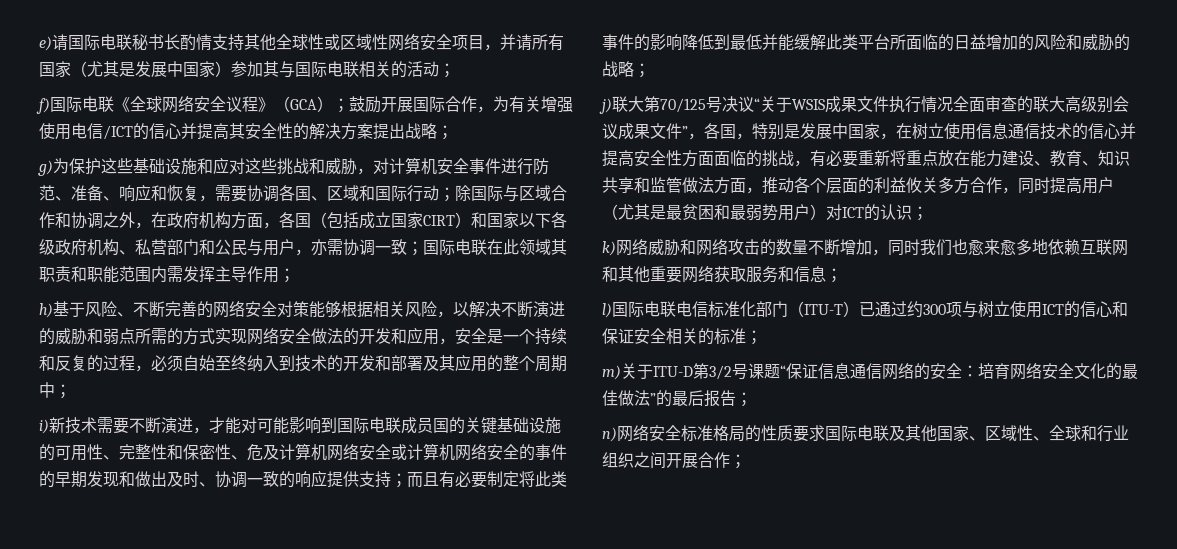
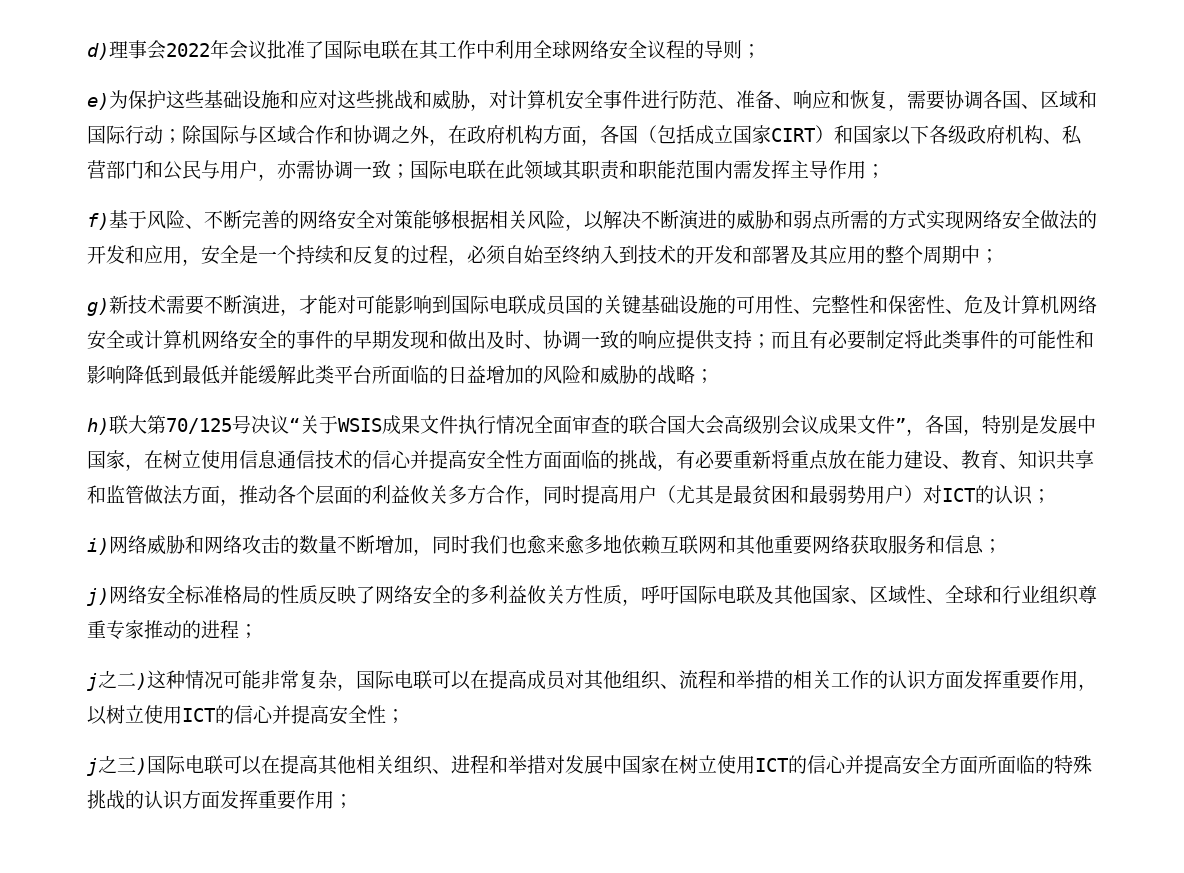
- e)请国际电联秘书长酌情支持其他全球性或区域性网络安全项目，并请所有国家（尤其是发展中国家）参加其与国际电联相关的活动；
- f)国际电联《全球网络安全议程》（GCA）；鼓励开展国际合作，为有关增强使用电信/ICT的信心并提高其安全性的解决方案提出战略；
- g)为保护这些基础设施和应对这些挑战和威胁，对计算机安全事件进行防范、准备、响应和恢复，需要协调各国、区域和国际行动；
+ d)理事会2022年会议批准了国际电联在其工作中利用全球网络安全议程的导则；
+ e)为保护这些基础设施和应对这些挑战和威胁，对计算机安全事件进行防范、准备、响应和恢复，需要协调各国、区域和国际行动；
- h)基于风险、不断完善的网络安全对策能够根据相关风险，以解决不断演进的威胁和弱点所需的方式实现网络安全做法的开发和应用，安全是一个持续和反复的过程，必须自始至终纳入到技术的开发和部署及其应用的整个周期中；
+ f)基于风险、不断完善的网络安全对策能够根据相关风险，以解决不断演进的威胁和弱点所需的方式实现网络安全做法的开发和应用，安全是一个持续和反复的过程，必须自始至终纳入到技术的开发和部署及其应用的整个周期中；
- i)新技术需要不断演进，才能对可能影响到国际电联成员国的关键基础设施的可用性、完整性和保密性、危及计算机网络安全或计算机网络安全的事件的早期发现和做出及时、协调一致的响应提供支持；
+ g)新技术需要不断演进，才能对可能影响到国际电联成员国的关键基础设施的可用性、完整性和保密性、危及计算机网络安全或计算机网络安全的事件的早期发现和做出及时、协调一致的响应提供支持；
- 而且有必要制定将此类事件的影响降低到最低并能缓解此类平台所面临的日益增加的风险和威胁的战略；
+ 而且有必要制定将此类事件的可能性和影响降低到最低并能缓解此类平台所面临的日益增加的风险和威胁的战略；
- j)联大第70/125号决议“关于WSIS成果文件执行情况全面审查的联大高级别会议成果文件”，各国，特别是发展中国家，在树立使用信息通信技术的信心并提高安全性方面面临的挑战，有必要重新将重点放在能力建设、教育、知识共享和监管做法方面，推动各个层面的利益攸关多方合作，同时提高用户（尤其是最贫困和最弱势用户）对ICT的认识；
+ h)联大第70/125号决议“关于WSIS成果文件执行情况全面审查的联合国大会高级别会议成果文件”，各国，特别是发展中国家，在树立使用信息通信技术的信心并提高安全性方面面临的挑战，有必要重新将重点放在能力建设、教育、知识共享和监管做法方面，推动各个层面的利益攸关多方合作，同时提高用户（尤其是最贫困和最弱势用户）对ICT的认识；
- k)网络威胁和网络攻击的数量不断增加，同时我们也愈来愈多地依赖互联网和其他重要网络获取服务和信息；
+ i)网络威胁和网络攻击的数量不断增加，同时我们也愈来愈多地依赖互联网和其他重要网络获取服务和信息；
- l)国际电联电信标准化部门（ITU-T）已通过约300项与树立使用ICT的信心和保证安全相关的标准；
- m)关于ITU-D第3/2号课题“保证信息通信网络的安全：培育网络安全文化的最佳做法”的最后报告；
- n)网络安全标准格局的性质要求国际电联及其他国家、区域性、全球和行业组织之间开展合作；
+ j)网络安全标准格局的性质反映了网络安全的多利益攸关方性质，呼吁国际电联及其他国家、区域性、全球和行业组织尊重专家推动的进程；
+ j之二)这种情况可能非常复杂，国际电联可以在提高成员对其他组织、流程和举措的相关工作的认识方面发挥重要作用，以树立使用ICT的信心并提高安全性；
+ j之三)国际电联可以在提高其他相关组织、进程和举措对发展中国家在树立使用ICT的信心并提高安全方面所面临的特殊挑战的认识方面发挥重要作用；

